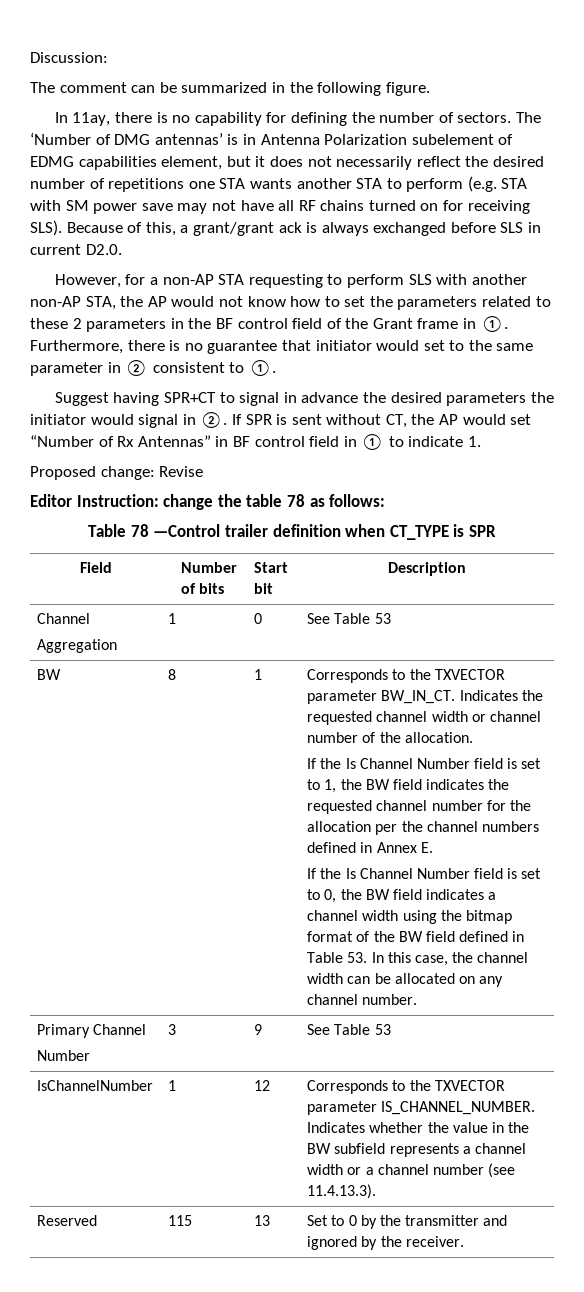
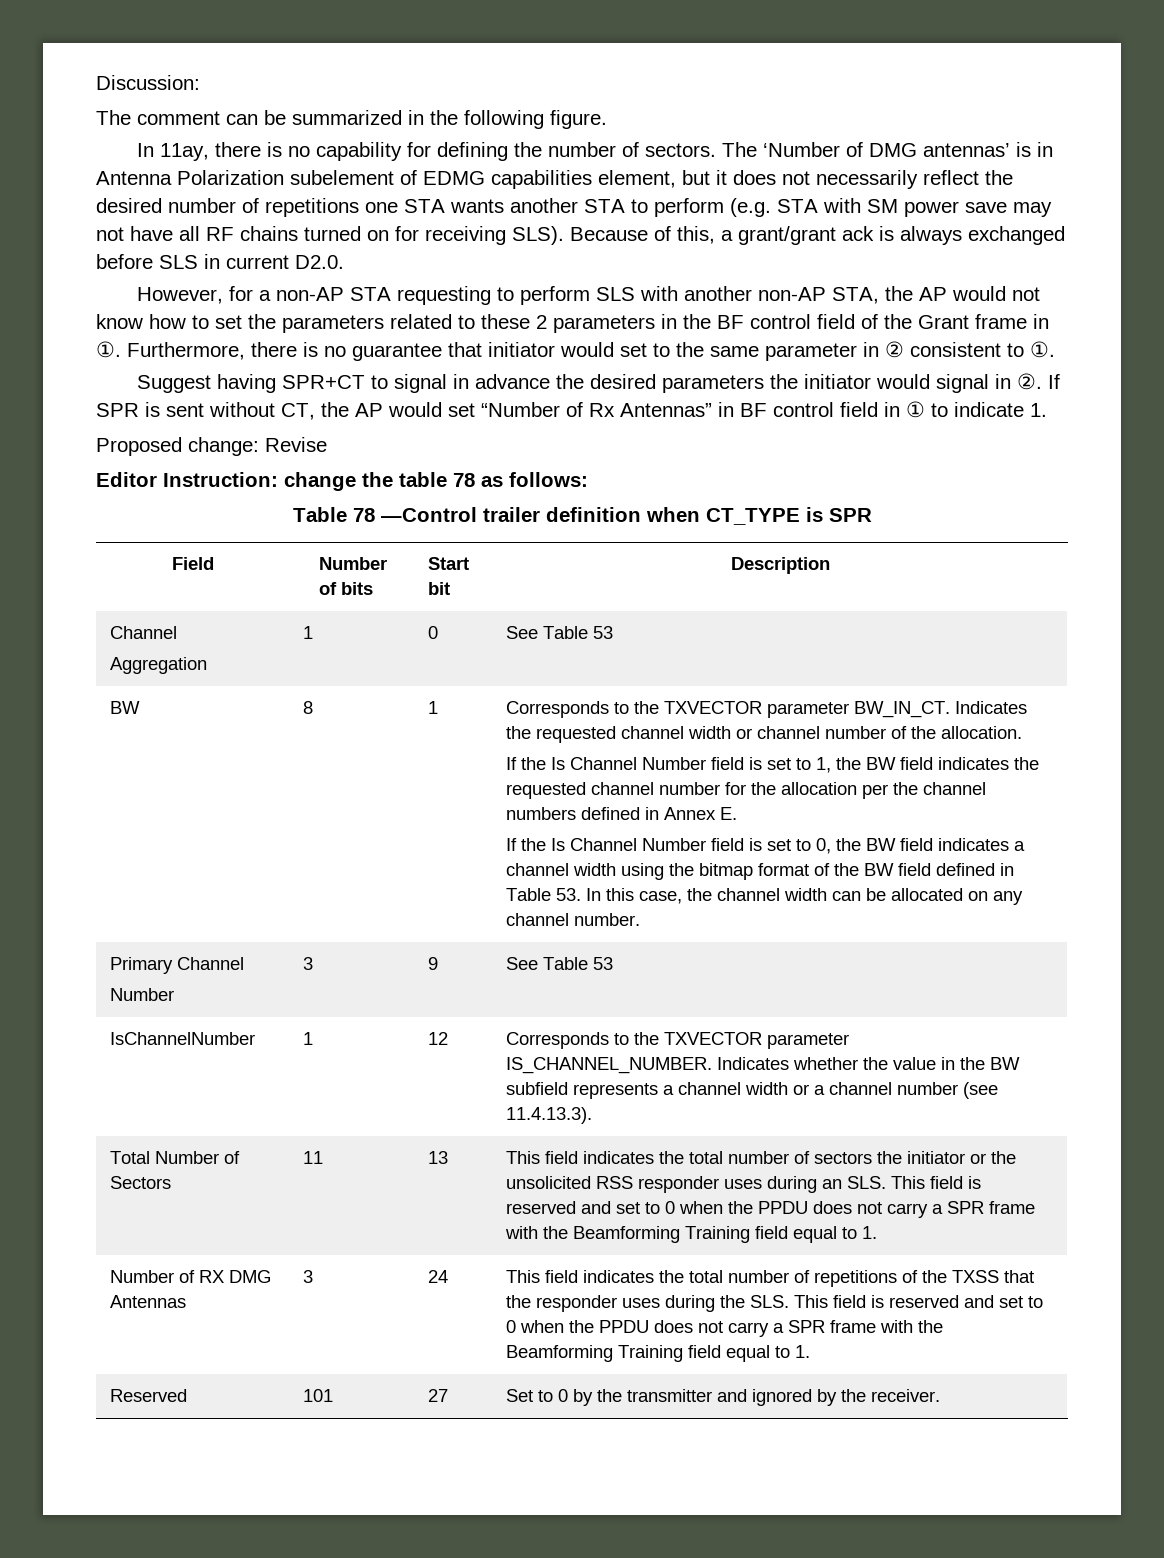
+ Total Number of Sectors | 11 | 13 | This field indicates the total number of sectors the initiator or the unsolicited RSS responder uses during an SLS. This field is reserved and set to 0 when the PPDU does not carry a SPR frame with the Beamforming Training field equal to 1.
+ Number of RX DMG Antennas | 3 | 24 | This field indicates the total number of repetitions of the TXSS that the responder uses during the SLS. This field is reserved and set to 0 when the PPDU does not carry a SPR frame with the Beamforming Training field equal to 1.
- Reserved | 115 | 13 | Set to 0 by the transmitter and ignored by the receiver.
+ Reserved | 101 | 27 | Set to 0 by the transmitter and ignored by the receiver.

